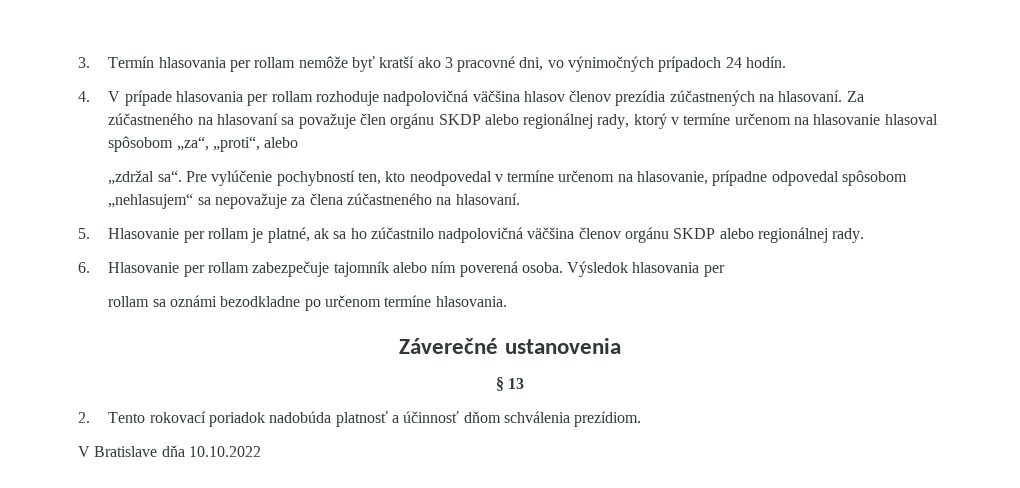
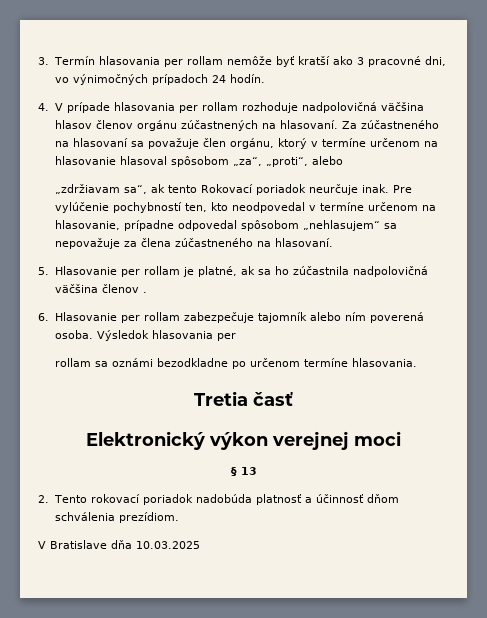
- 4. V prípade hlasovania per rollam rozhoduje nadpolovičná väčšina hlasov členov prezídia zúčastnených na hlasovaní.
+ 4. V prípade hlasovania per rollam rozhoduje nadpolovičná väčšina hlasov členov orgánu zúčastnených na hlasovaní.
- Za zúčastneného na hlasovaní sa považuje člen orgánu SKDP alebo regionálnej rady, ktorý v termíne určenom na hlasovanie hlasoval spôsobom „za“, „proti“, alebo
+ Za zúčastneného na hlasovaní sa považuje člen orgánu, ktorý v termíne určenom na hlasovanie hlasoval spôsobom „za“, „proti“, alebo
- „zdržal sa“.
+ „zdržiavam sa“, ak tento Rokovací poriadok neurčuje inak.
- 5. Hlasovanie per rollam je platné, ak sa ho zúčastnilo nadpolovičná väčšina členov orgánu SKDP alebo regionálnej rady.
+ 5. Hlasovanie per rollam je platné, ak sa ho zúčastnila nadpolovičná väčšina členov .
- Záverečné ustanovenia
+ Tretia časť
+ Elektronický výkon verejnej moci
- V Bratislave dňa 10.10.2022
+ V Bratislave dňa 10.03.2025

